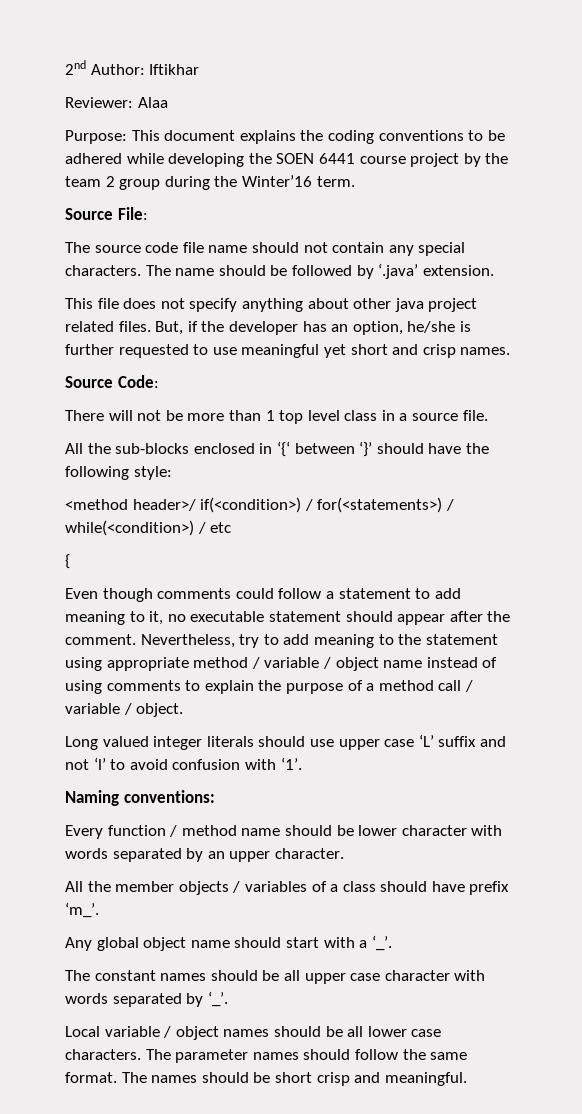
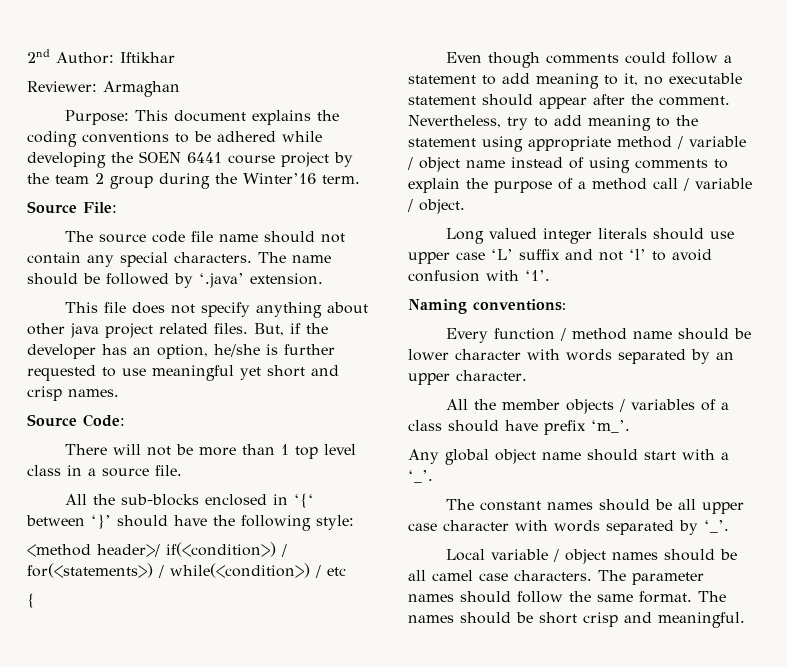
- Reviewer: Alaa
+ Reviewer: Armaghan
- Local variable / object names should be all lower case characters.
+ Local variable / object names should be all camel case characters.

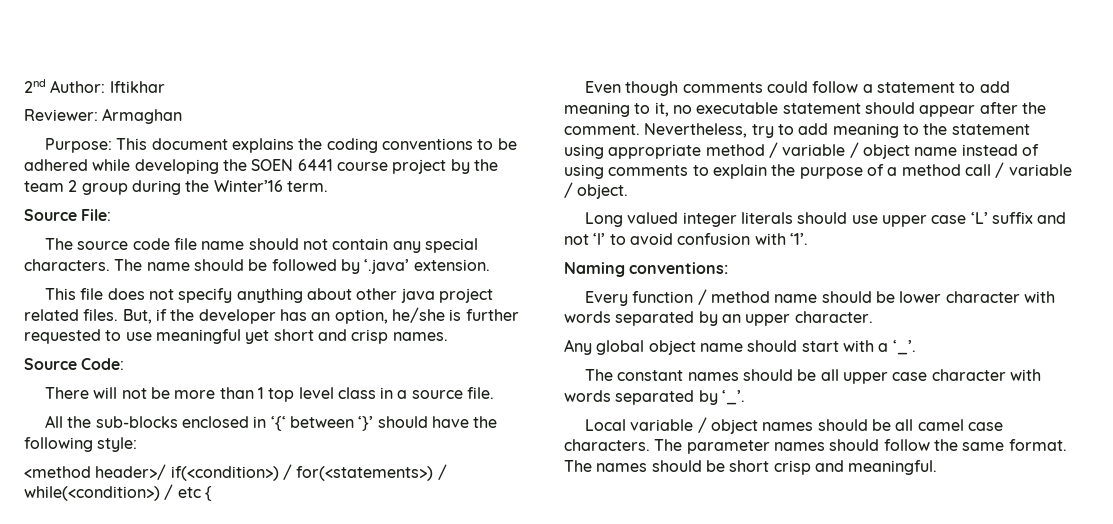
- <method header>/ if(<condition>) / for(<statements>) / while(<condition>) / etc
- {
+ <method header>/ if(<condition>) / for(<statements>) / while(<condition>) / etc {
- All the member objects / variables of a class should have prefix ‘m_’.

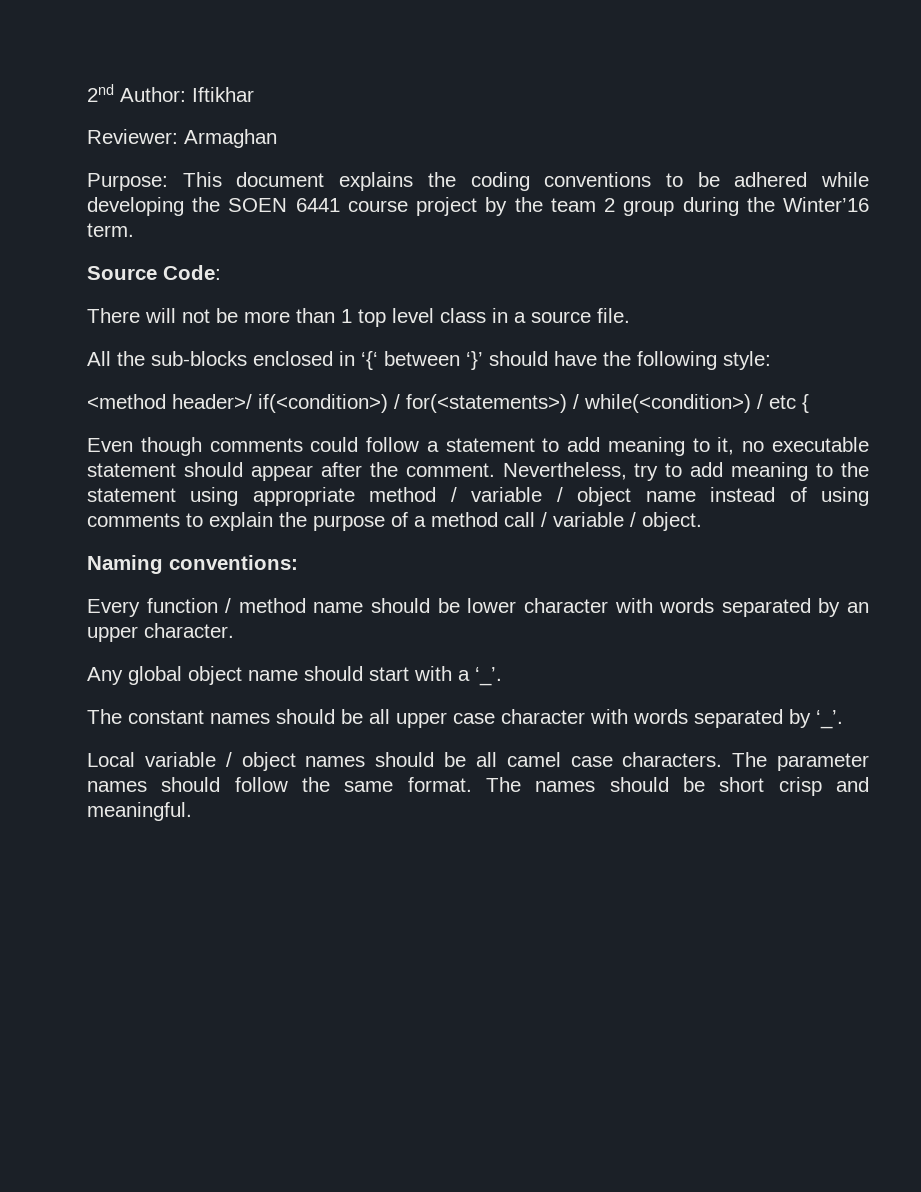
- Source File:
- The source code file name should not contain any special characters. The name should be followed by ‘.java’ extension.
- This file does not specify anything about other java project related files. But, if the developer has an option, he/she is further requested to use meaningful yet short and crisp names.
- Long valued integer literals should use upper case ‘L’ suffix and not ‘l’ to avoid confusion with ‘1’.

